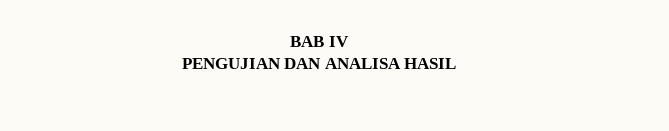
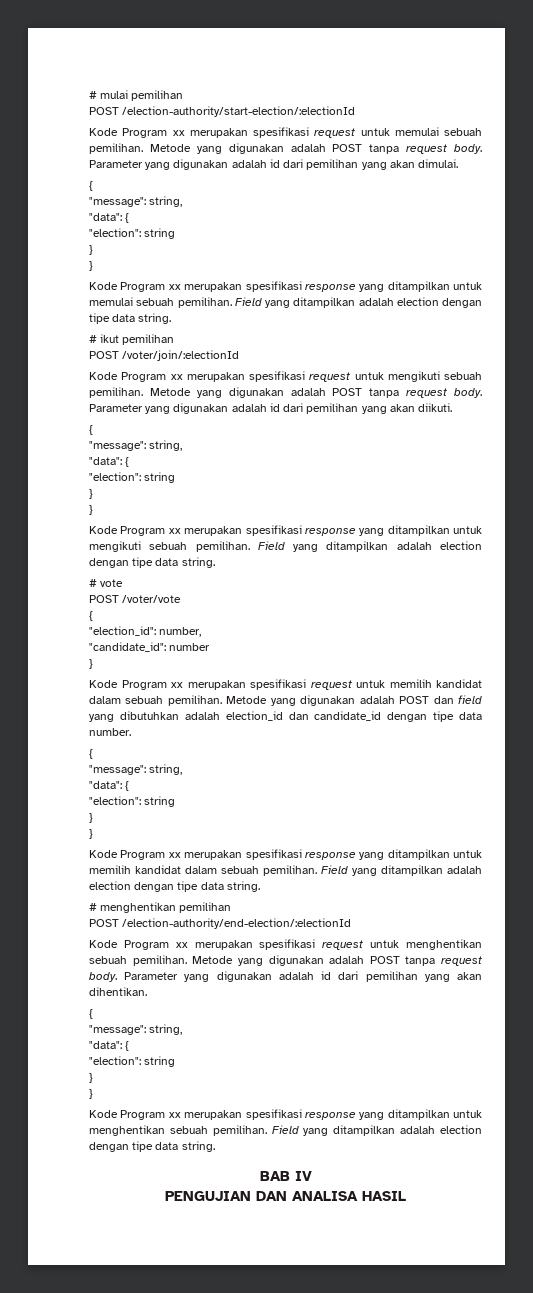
+ # mulai pemilihan
+ POST /election-authority/start-election/:electionId
+ Kode Program xx merupakan spesifikasi request untuk memulai sebuah pemilihan. Metode yang digunakan adalah POST tanpa request body. Parameter yang digunakan adalah id dari pemilihan yang akan dimulai.
+ {
+ "message": string,
+ "data": {
+ "election": string
+ }
+ }
+ Kode Program xx merupakan spesifikasi response yang ditampilkan untuk memulai sebuah pemilihan. Field yang ditampilkan adalah election dengan tipe data string.
+ # ikut pemilihan
+ POST /voter/join/:electionId
+ Kode Program xx merupakan spesifikasi request untuk mengikuti sebuah pemilihan. Metode yang digunakan adalah POST tanpa request body. Parameter yang digunakan adalah id dari pemilihan yang akan diikuti.
+ {
+ "message": string,
+ "data": {
+ "election": string
+ }
+ }
+ Kode Program xx merupakan spesifikasi response yang ditampilkan untuk mengikuti sebuah pemilihan. Field yang ditampilkan adalah election dengan tipe data string.
+ # vote
+ POST /voter/vote
+ {
+ "election_id": number,
+ "candidate_id": number
+ }
+ Kode Program xx merupakan spesifikasi request untuk memilih kandidat dalam sebuah pemilihan. Metode yang digunakan adalah POST dan field yang dibutuhkan adalah election_id dan candidate_id dengan tipe data number.
+ {
+ "message": string,
+ "data": {
+ "election": string
+ }
+ }
+ Kode Program xx merupakan spesifikasi response yang ditampilkan untuk memilih kandidat dalam sebuah pemilihan. Field yang ditampilkan adalah election dengan tipe data string.
+ # menghentikan pemilihan
+ POST /election-authority/end-election/:electionId
+ Kode Program xx merupakan spesifikasi request untuk menghentikan sebuah pemilihan. Metode yang digunakan adalah POST tanpa request body. Parameter yang digunakan adalah id dari pemilihan yang akan dihentikan.
+ {
+ "message": string,
+ "data": {
+ "election": string
+ }
+ }
+ Kode Program xx merupakan spesifikasi response yang ditampilkan untuk menghentikan sebuah pemilihan. Field yang ditampilkan adalah election dengan tipe data string.

